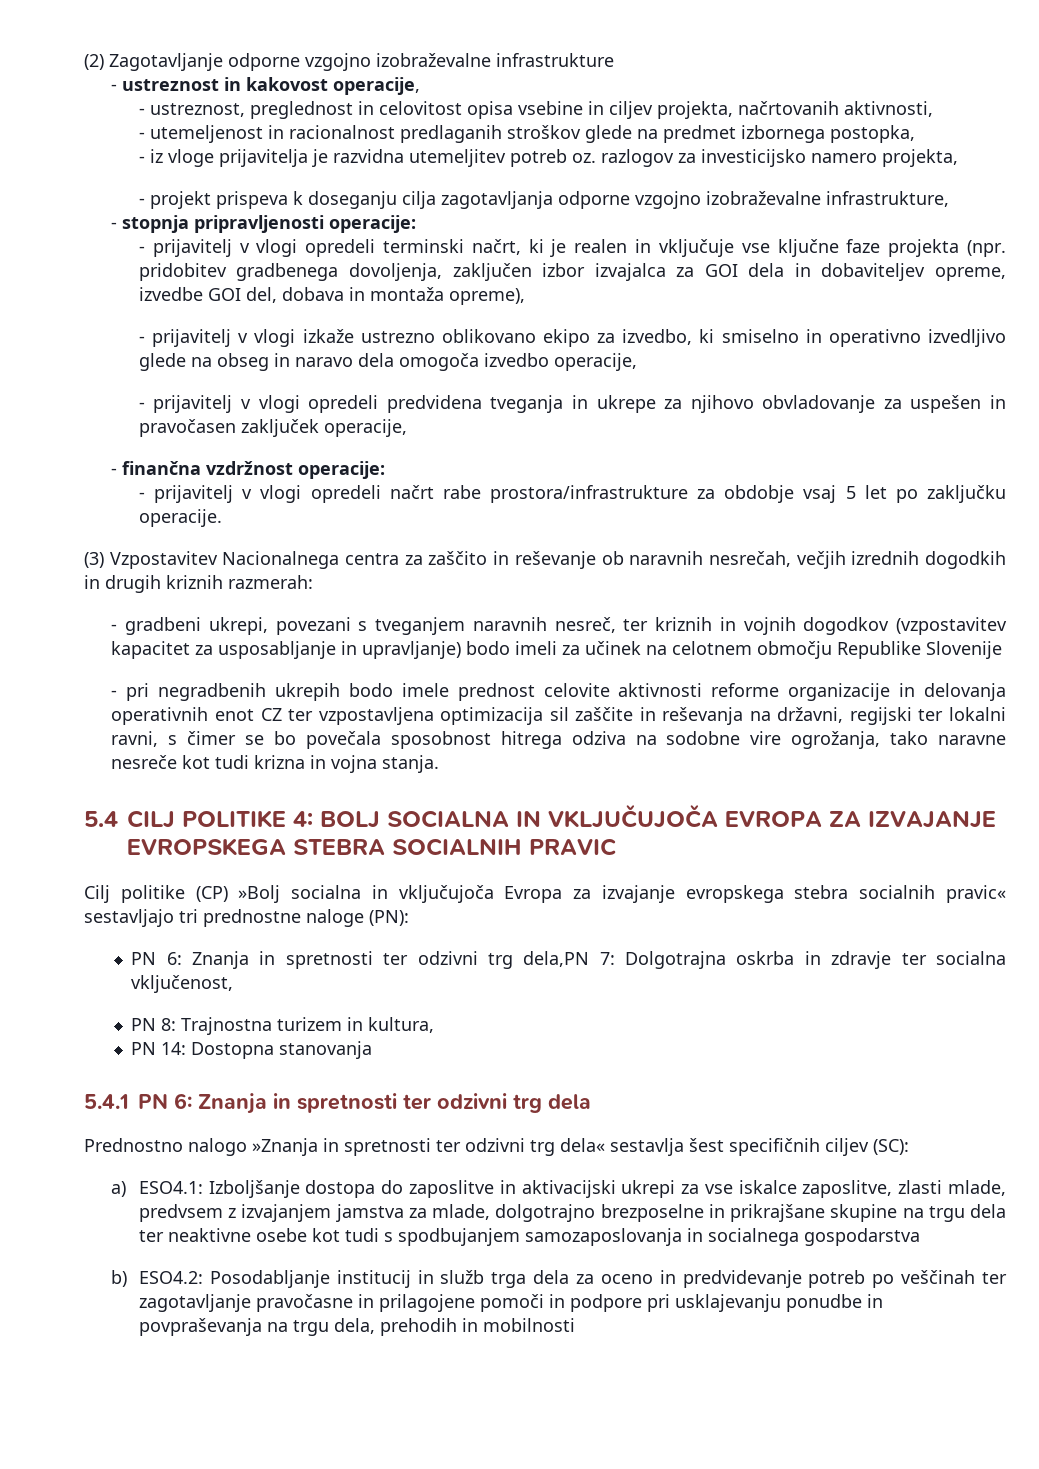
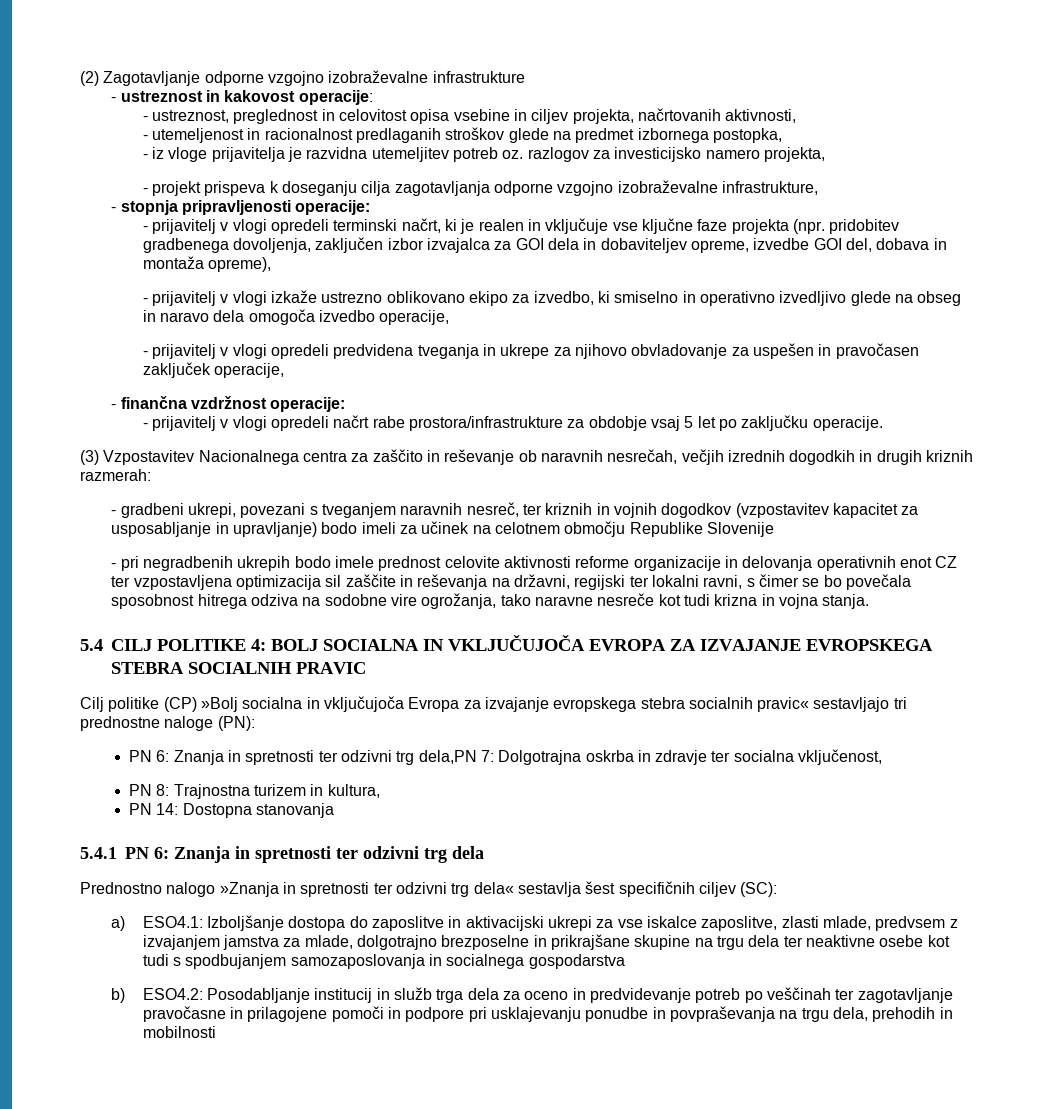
- - ustreznost in kakovost operacije,
+ - ustreznost in kakovost operacije:

